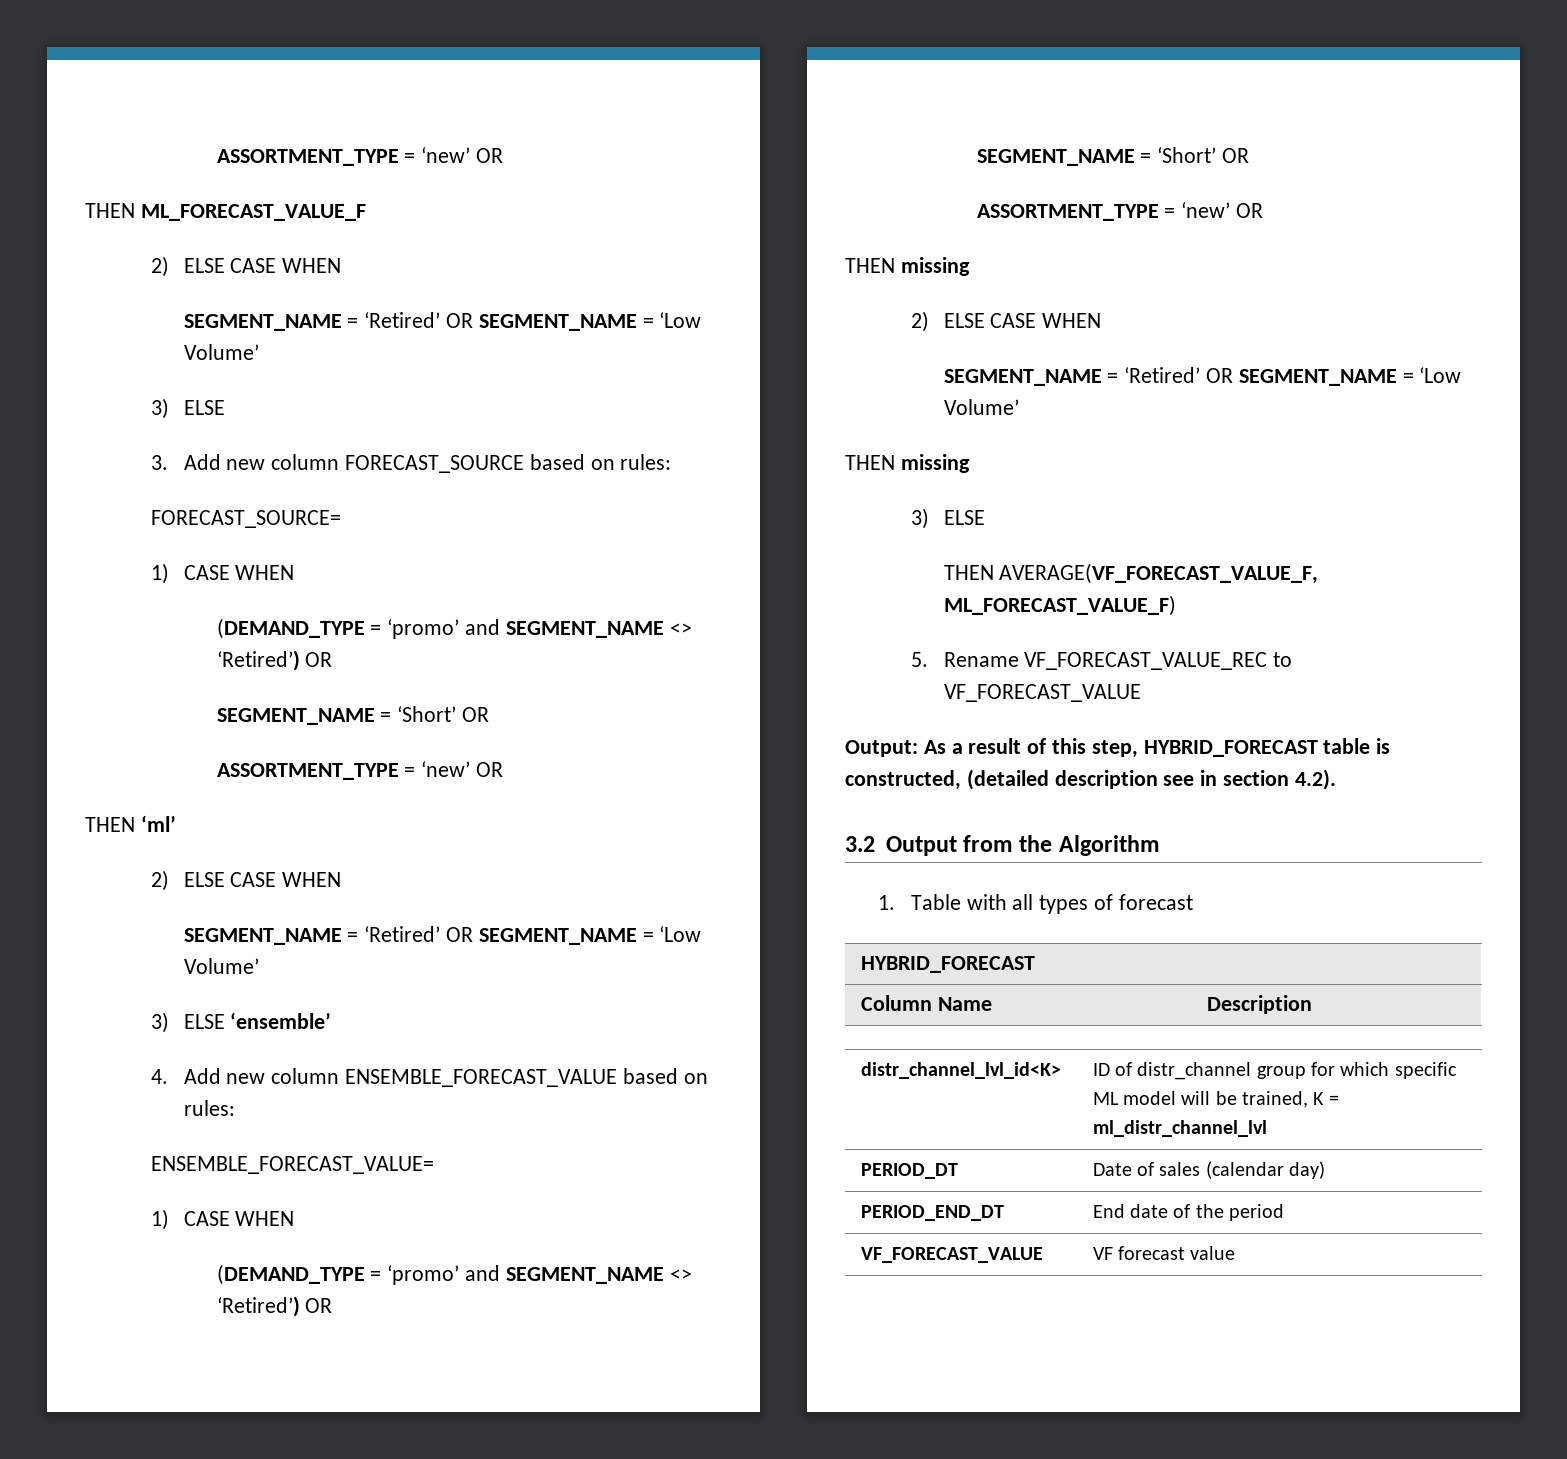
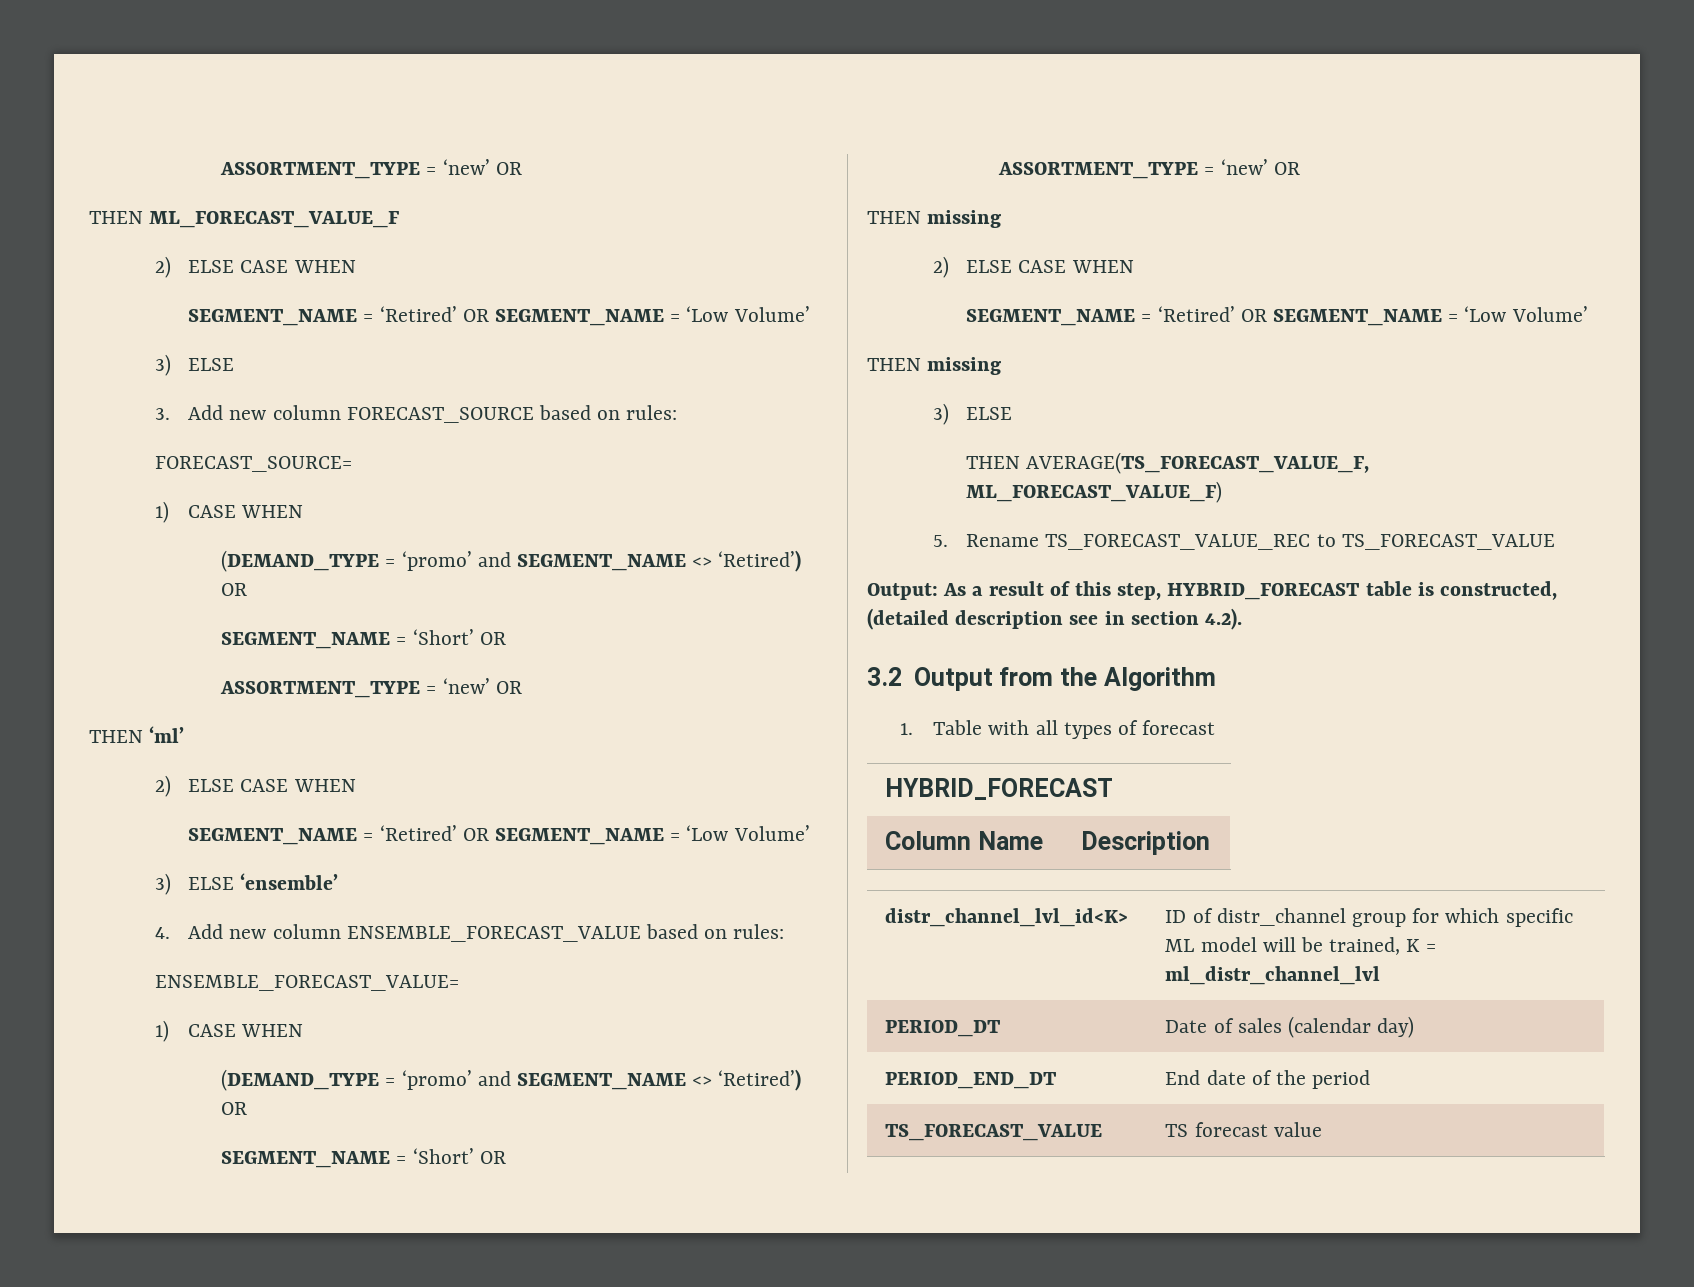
- THEN AVERAGE(VF_FORECAST_VALUE_F, ML_FORECAST_VALUE_F)
+ THEN AVERAGE(TS_FORECAST_VALUE_F, ML_FORECAST_VALUE_F)
- 5. Rename VF_FORECAST_VALUE_REC to VF_FORECAST_VALUE
+ 5. Rename TS_FORECAST_VALUE_REC to TS_FORECAST_VALUE
- VF_FORECAST_VALUE | VF forecast value
+ TS_FORECAST_VALUE | TS forecast value

